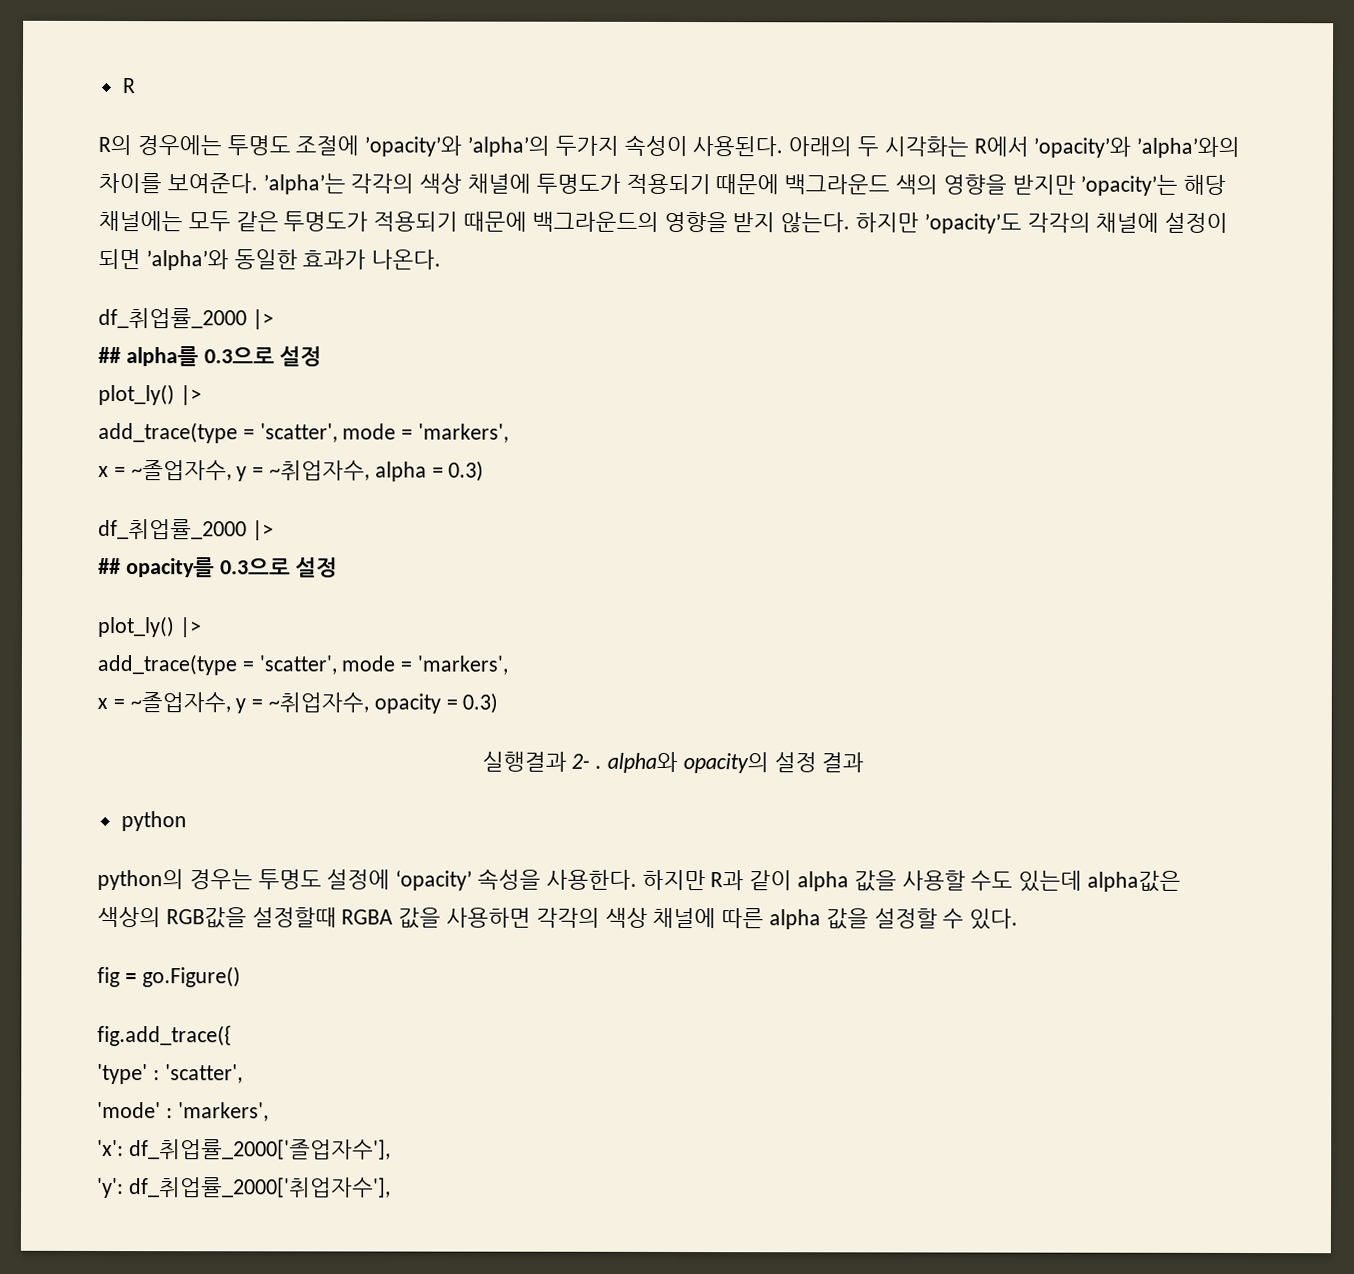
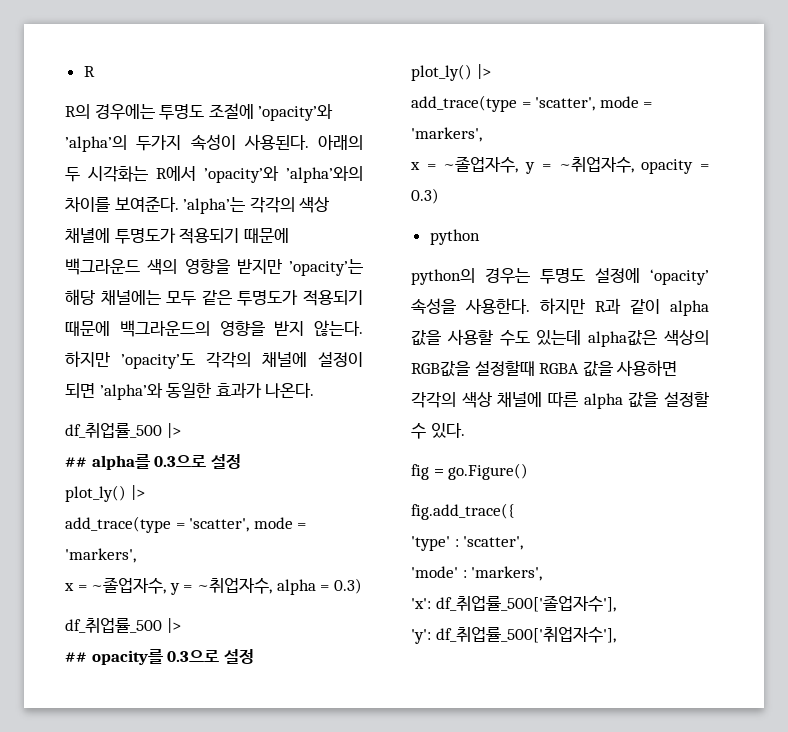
  하지만 ’opacity’도 각각의 채널에 설정이 되면 ’alpha’와 동일한 효과가 나온다.
- df_취업률_2000 |>
+ df_취업률_500 |>
  x = ~졸업자수, y = ~취업자수, alpha = 0.3)
- df_취업률_2000 |>
+ df_취업률_500 |>
- 실행결과 2- . alpha와 opacity의 설정 결과
- 'x': df_취업률_2000['졸업자수'],
+ 'x': df_취업률_500['졸업자수'],
- 'y': df_취업률_2000['취업자수'],
+ 'y': df_취업률_500['취업자수'],

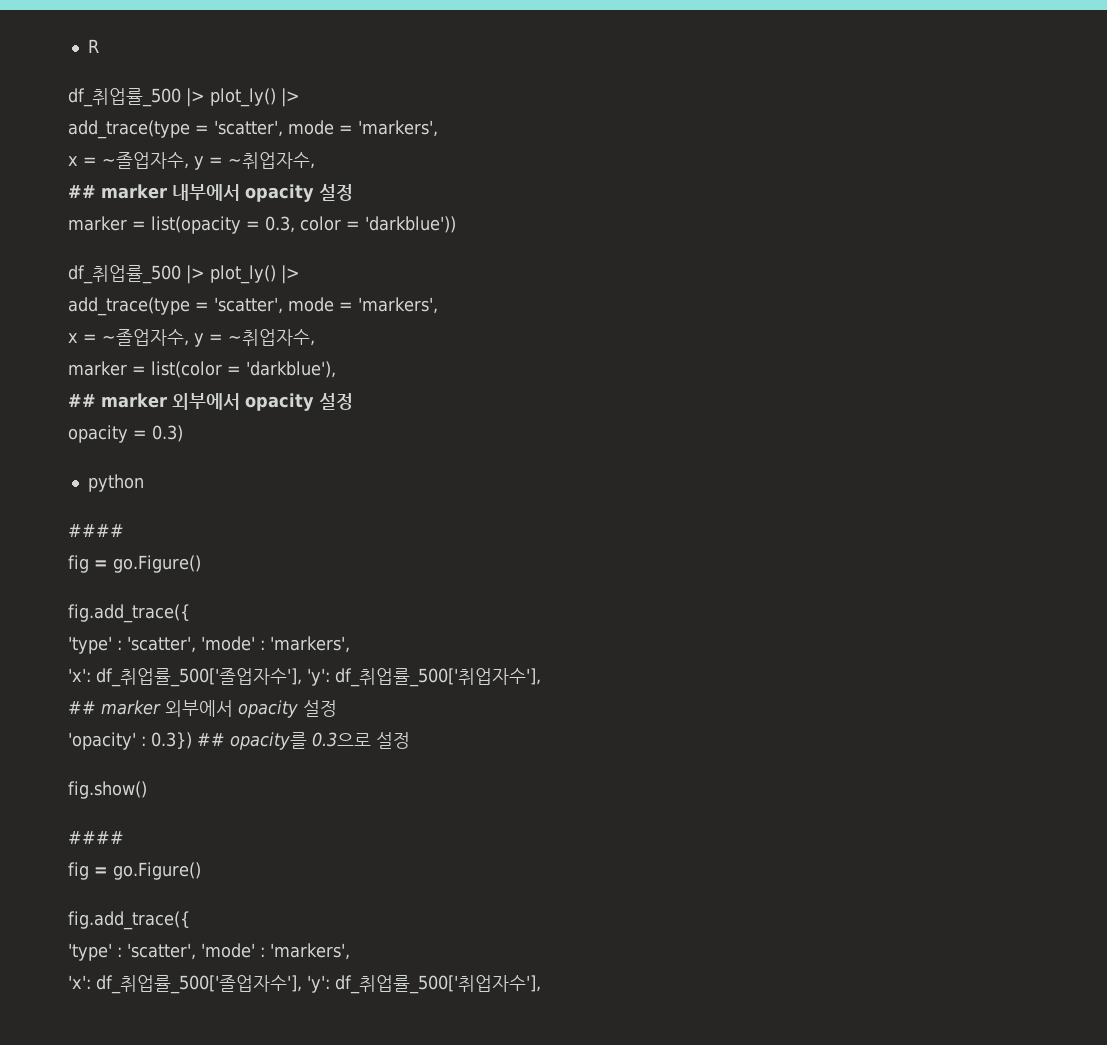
  R
- R의 경우에는 투명도 조절에 ’opacity’와 ’alpha’의 두가지 속성이 사용된다. 아래의 두 시각화는 R에서 ’opacity’와 ’alpha’와의 차이를 보여준다. ’alpha’는 각각의 색상 채녈에 투명도가 적용되기 때문에 백그라운드 색의 영향을 받지만 ’opacity’는 해당 채널에는 모두 같은 투명도가 적용되기 때문에 백그라운드의 영향을 받지 않는다. 하지만 ’opacity’도 각각의 채널에 설정이 되면 ’alpha’와 동일한 효과가 나온다.
- df_취업률_500 |>
- ## alpha를 0.3으로 설정
- plot_ly() |>
+ df_취업률_500 |> plot_ly() |>
  add_trace(type = 'scatter', mode = 'markers',
- x = ~졸업자수, y = ~취업자수, alpha = 0.3)
- df_취업률_500 |>
- ## opacity를 0.3으로 설정
- plot_ly() |>
+ x = ~졸업자수, y = ~취업자수,
+ ## marker 내부에서 opacity 설정
+ marker = list(opacity = 0.3, color = 'darkblue'))
+ df_취업률_500 |> plot_ly() |>
  add_trace(type = 'scatter', mode = 'markers',
- x = ~졸업자수, y = ~취업자수, opacity = 0.3)
+ x = ~졸업자수, y = ~취업자수,
+ marker = list(color = 'darkblue'),
+ ## marker 외부에서 opacity 설정
+ opacity = 0.3)
  python
- python의 경우는 투명도 설정에 ‘opacity’ 속성을 사용한다. 하지만 R과 같이 alpha 값을 사용할 수도 있는데 alpha값은 색상의 RGB값을 설정할때 RGBA 값을 사용하면 각각의 색상 채널에 따른 alpha 값을 설정할 수 있다.
+ ####
  fig = go.Figure()
  fig.add_trace({
- 'type' : 'scatter',
- 'mode' : 'markers',
- 'x': df_취업률_500['졸업자수'],
- 'y': df_취업률_500['취업자수'],
+ 'type' : 'scatter', 'mode' : 'markers',
+ 'x': df_취업률_500['졸업자수'], 'y': df_취업률_500['취업자수'],
+ ## marker 외부에서 opacity 설정
+ 'opacity' : 0.3}) ## opacity를 0.3으로 설정
+ fig.show()
+ ####
+ fig = go.Figure()
+ fig.add_trace({
+ 'type' : 'scatter', 'mode' : 'markers',
+ 'x': df_취업률_500['졸업자수'], 'y': df_취업률_500['취업자수'],

